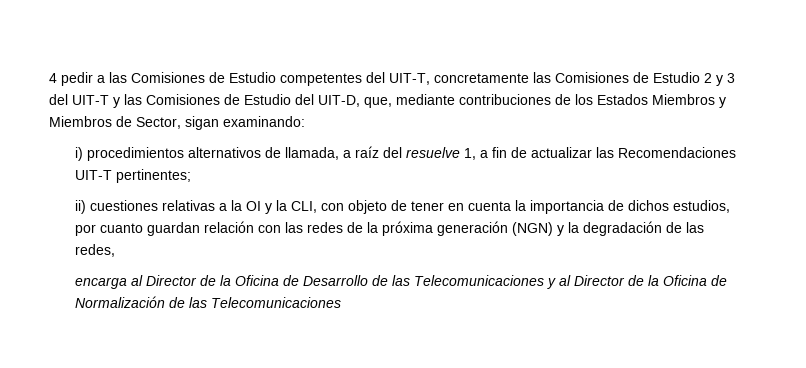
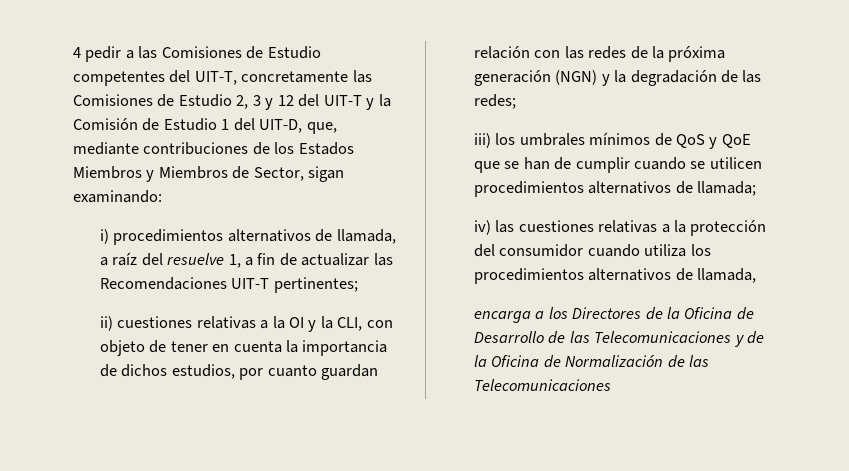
- 4 pedir a las Comisiones de Estudio competentes del UIT-T, concretamente las Comisiones de Estudio 2 y 3 del UIT-T y las Comisiones de Estudio del UIT-D, que, mediante contribuciones de los Estados Miembros y Miembros de Sector, sigan examinando:
+ 4 pedir a las Comisiones de Estudio competentes del UIT-T, concretamente las Comisiones de Estudio 2, 3 y 12 del UIT-T y la Comisión de Estudio 1 del UIT-D, que, mediante contribuciones de los Estados Miembros y Miembros de Sector, sigan examinando:
- ii) cuestiones relativas a la OI y la CLI, con objeto de tener en cuenta la importancia de dichos estudios, por cuanto guardan relación con las redes de la próxima generación (NGN) y la degradación de las redes,
- encarga al Director de la Oficina de Desarrollo de las Telecomunicaciones y al Director de la Oficina de Normalización de las Telecomunicaciones
+ ii) cuestiones relativas a la OI y la CLI, con objeto de tener en cuenta la importancia de dichos estudios, por cuanto guardan relación con las redes de la próxima generación (NGN) y la degradación de las redes;
+ iii) los umbrales mínimos de QoS y QoE que se han de cumplir cuando se utilicen procedimientos alternativos de llamada;
+ iv) las cuestiones relativas a la protección del consumidor cuando utiliza los procedimientos alternativos de llamada,
+ encarga a los Directores de la Oficina de Desarrollo de las Telecomunicaciones y de la Oficina de Normalización de las Telecomunicaciones

